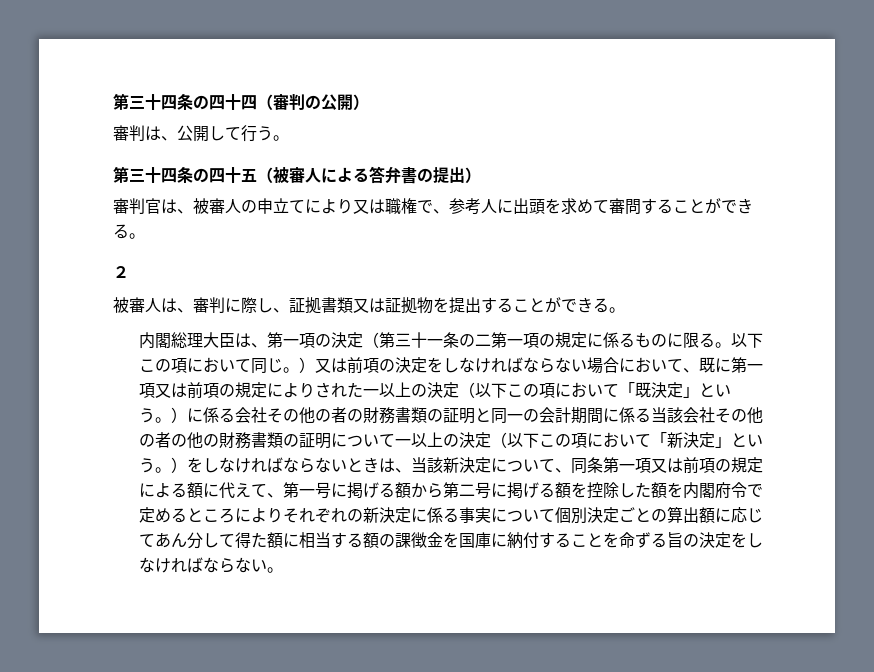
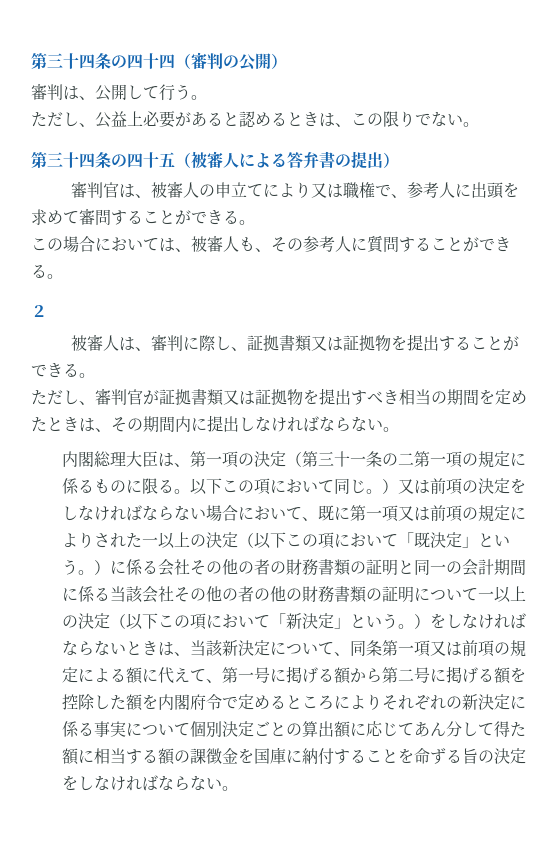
+ ただし、公益上必要があると認めるときは、この限りでない。
+ この場合においては、被審人も、その参考人に質問することができる。
+ ただし、審判官が証拠書類又は証拠物を提出すべき相当の期間を定めたときは、その期間内に提出しなければならない。

